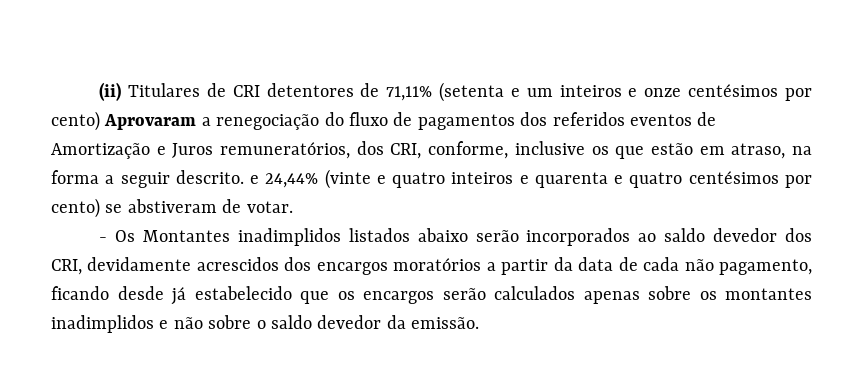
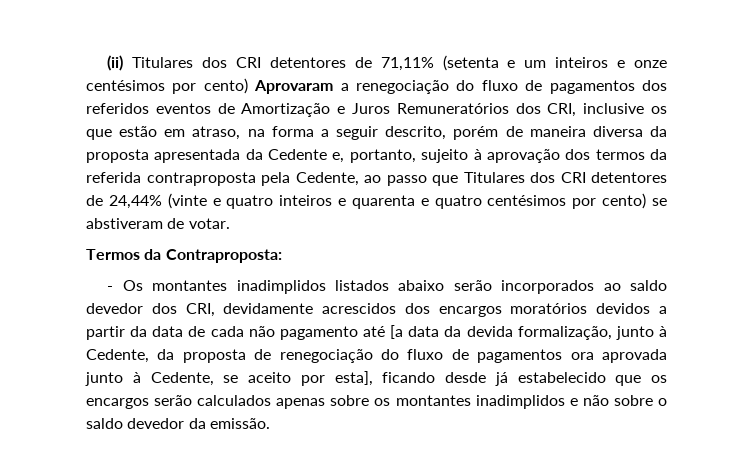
- (ii) Titulares de CRI detentores de 71,11% (setenta e um inteiros e onze centésimos por cento) Aprovaram a renegociação do fluxo de pagamentos dos referidos eventos de Amortização e Juros remuneratórios, dos CRI, conforme, inclusive os que estão em atraso, na forma a seguir descrito. e 24,44% (vinte e quatro inteiros e quarenta e quatro centésimos por cento) se abstiveram de votar.
+ (ii) Titulares dos CRI detentores de 71,11% (setenta e um inteiros e onze centésimos por cento) Aprovaram a renegociação do fluxo de pagamentos dos referidos eventos de Amortização e Juros Remuneratórios dos CRI, inclusive os que estão em atraso, na forma a seguir descrito, porém de maneira diversa da proposta apresentada da Cedente e, portanto, sujeito à aprovação dos termos da referida contraproposta pela Cedente, ao passo que Titulares dos CRI detentores de 24,44% (vinte e quatro inteiros e quarenta e quatro centésimos por cento) se abstiveram de votar.
+ Termos da Contraproposta:
- - Os Montantes inadimplidos listados abaixo serão incorporados ao saldo devedor dos CRI, devidamente acrescidos dos encargos moratórios a partir da data de cada não pagamento, ficando desde já estabelecido que os encargos serão calculados apenas sobre os montantes inadimplidos e não sobre o saldo devedor da emissão.
+ - Os montantes inadimplidos listados abaixo serão incorporados ao saldo devedor dos CRI, devidamente acrescidos dos encargos moratórios devidos a partir da data de cada não pagamento até [a data da devida formalização, junto à Cedente, da proposta de renegociação do fluxo de pagamentos ora aprovada junto à Cedente, se aceito por esta], ficando desde já estabelecido que os encargos serão calculados apenas sobre os montantes inadimplidos e não sobre o saldo devedor da emissão.

